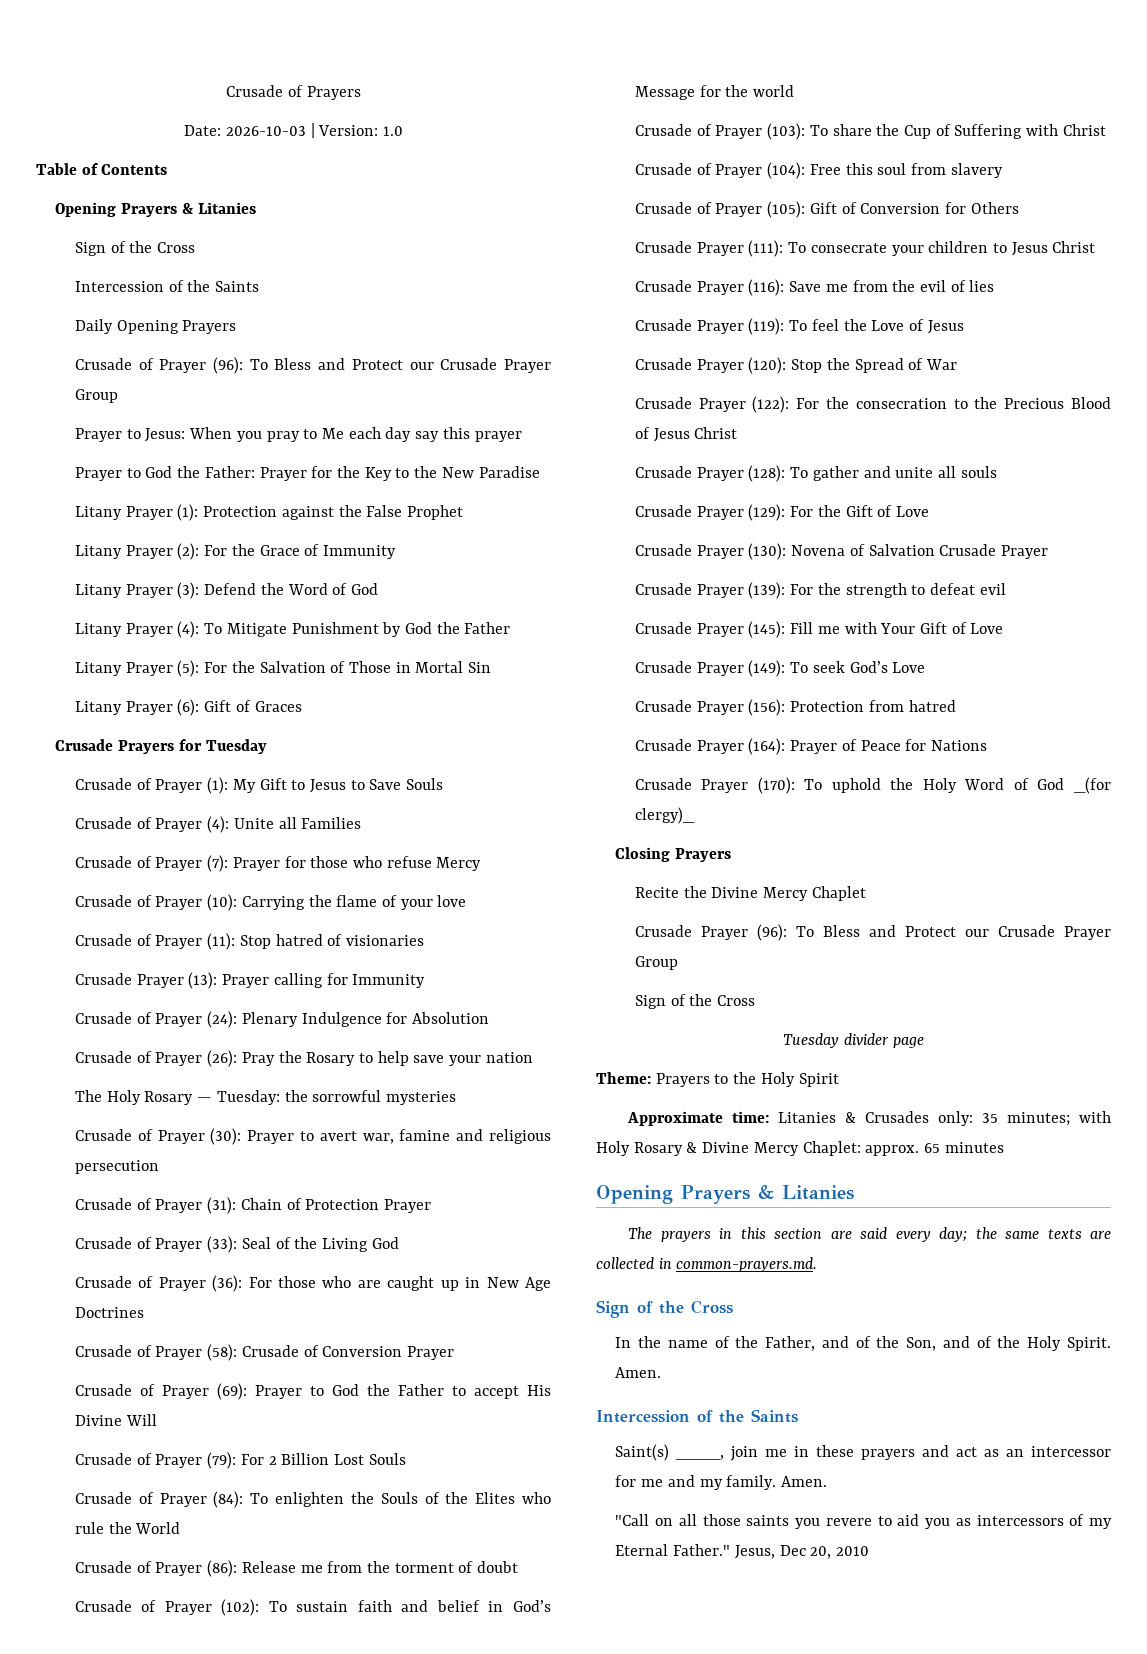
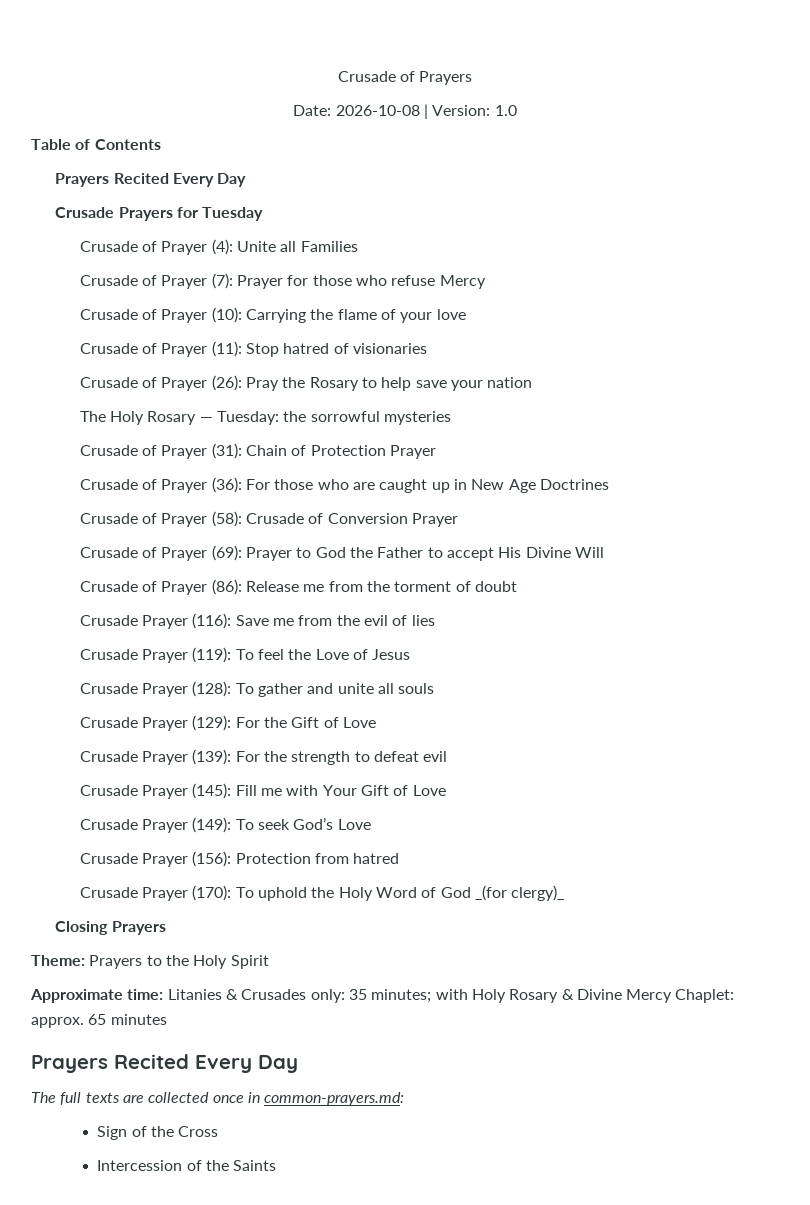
- Date: 2026-10-03 | Version: 1.0
+ Date: 2026-10-08 | Version: 1.0
  Table of Contents
- Opening Prayers & Litanies
- Sign of the Cross
- Intercession of the Saints
- Daily Opening Prayers
- Crusade of Prayer (96): To Bless and Protect our Crusade Prayer Group
- Prayer to Jesus: When you pray to Me each day say this prayer
- Prayer to God the Father: Prayer for the Key to the New Paradise
- Litany Prayer (1): Protection against the False Prophet
- Litany Prayer (2): For the Grace of Immunity
- Litany Prayer (3): Defend the Word of God
- Litany Prayer (4): To Mitigate Punishment by God the Father
- Litany Prayer (5): For the Salvation of Those in Mortal Sin
- Litany Prayer (6): Gift of Graces
+ Prayers Recited Every Day
  Crusade Prayers for Tuesday
- Crusade of Prayer (1): My Gift to Jesus to Save Souls
- Crusade Prayer (13): Prayer calling for Immunity
- Crusade of Prayer (24): Plenary Indulgence for Absolution
- Crusade of Prayer (30): Prayer to avert war, famine and religious persecution
- Crusade of Prayer (33): Seal of the Living God
- Crusade of Prayer (79): For 2 Billion Lost Souls
- Crusade of Prayer (84): To enlighten the Souls of the Elites who rule the World
- Crusade of Prayer (102): To sustain faith and belief in God’s Message for the world
- Crusade of Prayer (103): To share the Cup of Suffering with Christ
- Crusade of Prayer (104): Free this soul from slavery
- Crusade of Prayer (105): Gift of Conversion for Others
- Crusade Prayer (111): To consecrate your children to Jesus Christ
- Crusade Prayer (120): Stop the Spread of War
- Crusade Prayer (122): For the consecration to the Precious Blood of Jesus Christ
- Crusade Prayer (130): Novena of Salvation Crusade Prayer
- Crusade Prayer (164): Prayer of Peace for Nations
- Recite the Divine Mercy Chaplet
- Crusade Prayer (96): To Bless and Protect our Crusade Prayer Group
- Sign of the Cross
- Tuesday divider page
  Approximate time: Litanies & Crusades only: 35 minutes; with Holy Rosary & Divine Mercy Chaplet: approx. 65 minutes
- Opening Prayers & Litanies
- The prayers in this section are said every day; the same texts are collected in common-prayers.md.
+ Prayers Recited Every Day
+ The full texts are collected once in common-prayers.md:
  Sign of the Cross
- In the name of the Father, and of the Son, and of the Holy Spirit. Amen.
  Intercession of the Saints
- Saint(s) ____, join me in these prayers and act as an intercessor for me and my family. Amen.
- "Call on all those saints you revere to aid you as intercessors of my Eternal Father." Jesus, Dec 20, 2010

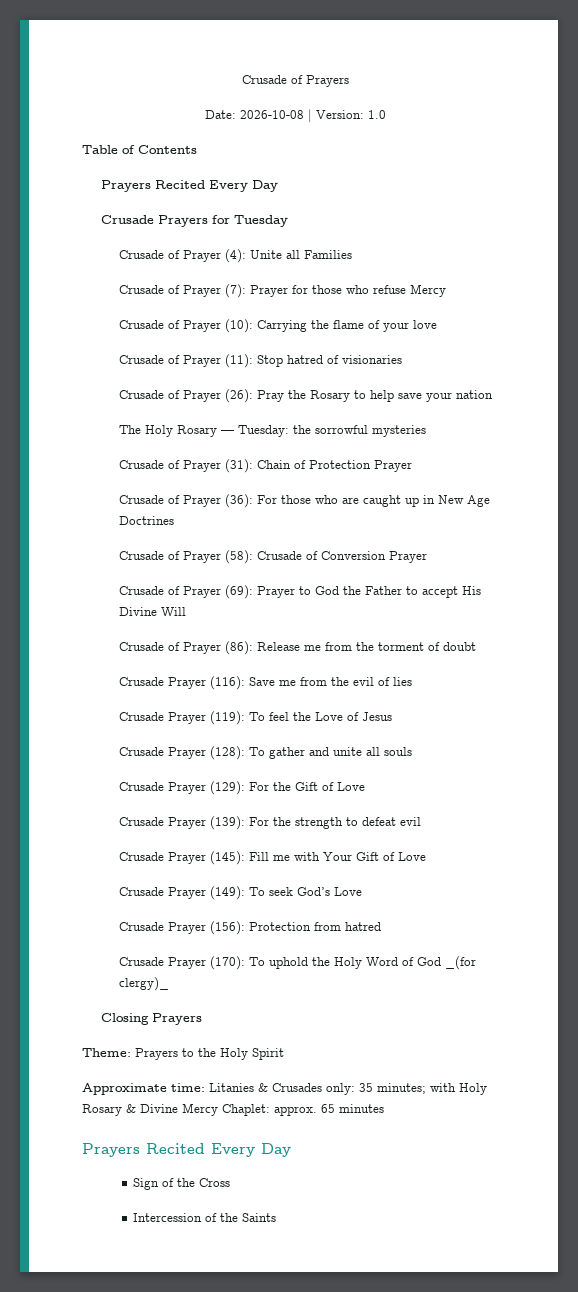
- The full texts are collected once in common-prayers.md:

